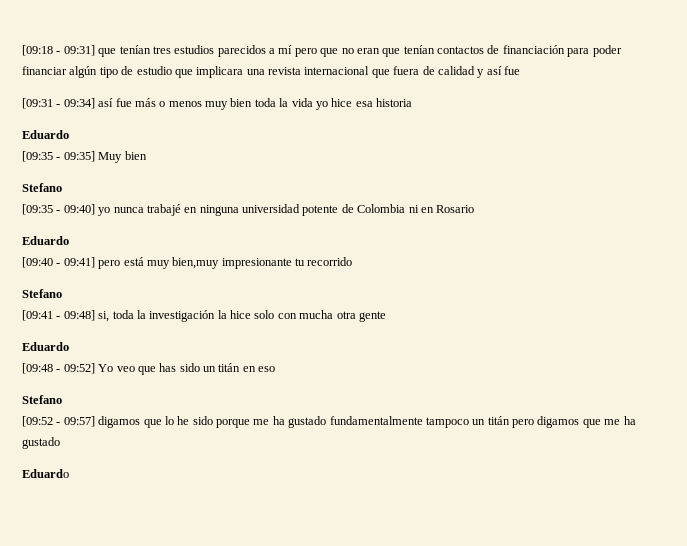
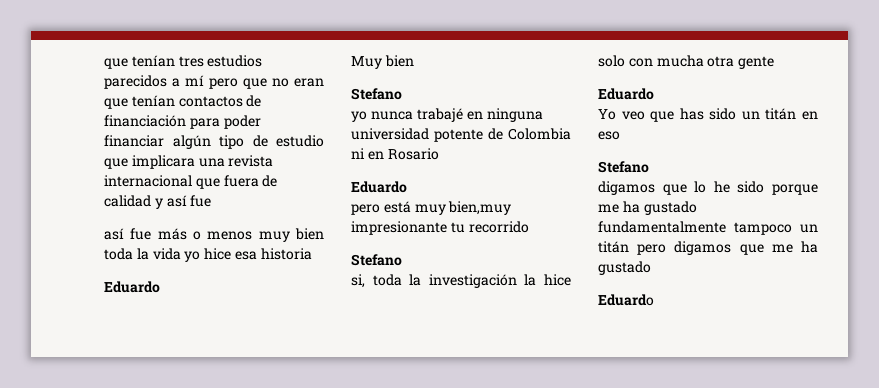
- [09:18 - 09:31] que tenían tres estudios parecidos a mí pero que no eran que tenían contactos de financiación para poder financiar algún tipo de estudio que implicara una revista internacional que fuera de calidad y así fue
+ que tenían tres estudios parecidos a mí pero que no eran que tenían contactos de financiación para poder financiar algún tipo de estudio que implicara una revista internacional que fuera de calidad y así fue
- [09:31 - 09:34] así fue más o menos muy bien toda la vida yo hice esa historia
+ así fue más o menos muy bien toda la vida yo hice esa historia
- [09:35 - 09:35] Muy bien
+ Muy bien
- [09:35 - 09:40] yo nunca trabajé en ninguna universidad potente de Colombia ni en Rosario
+ yo nunca trabajé en ninguna universidad potente de Colombia ni en Rosario
- [09:40 - 09:41] pero está muy bien,muy impresionante tu recorrido
+ pero está muy bien,muy impresionante tu recorrido
- [09:41 - 09:48] si, toda la investigación la hice solo con mucha otra gente
+ si, toda la investigación la hice solo con mucha otra gente
- [09:48 - 09:52] Yo veo que has sido un titán en eso
+ Yo veo que has sido un titán en eso
- [09:52 - 09:57] digamos que lo he sido porque me ha gustado fundamentalmente tampoco un titán pero digamos que me ha gustado
+ digamos que lo he sido porque me ha gustado fundamentalmente tampoco un titán pero digamos que me ha gustado

